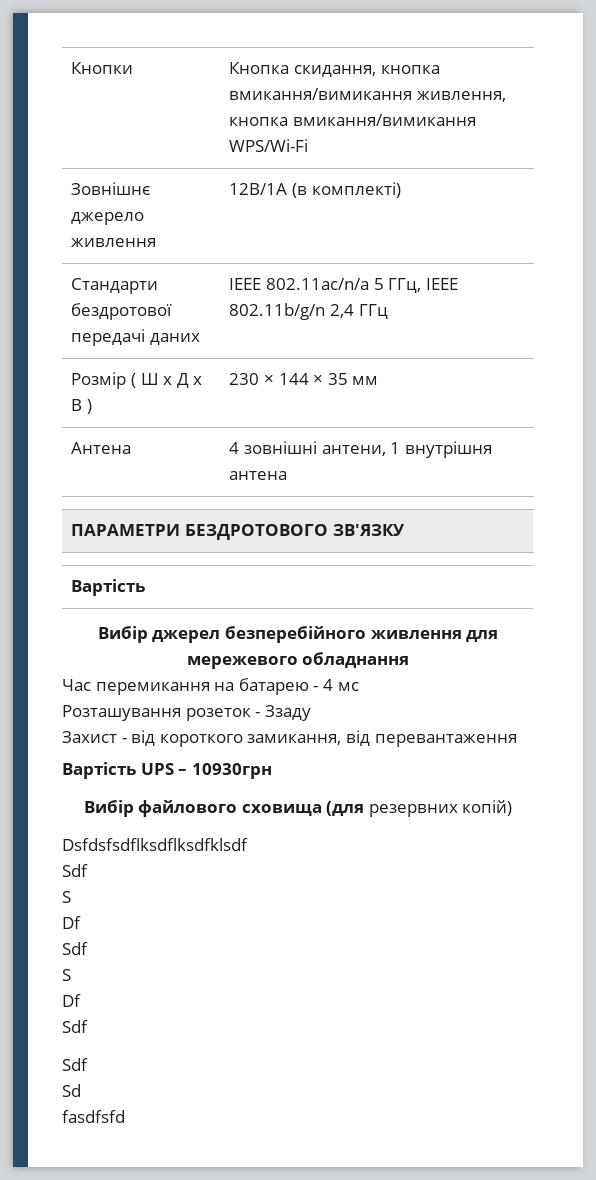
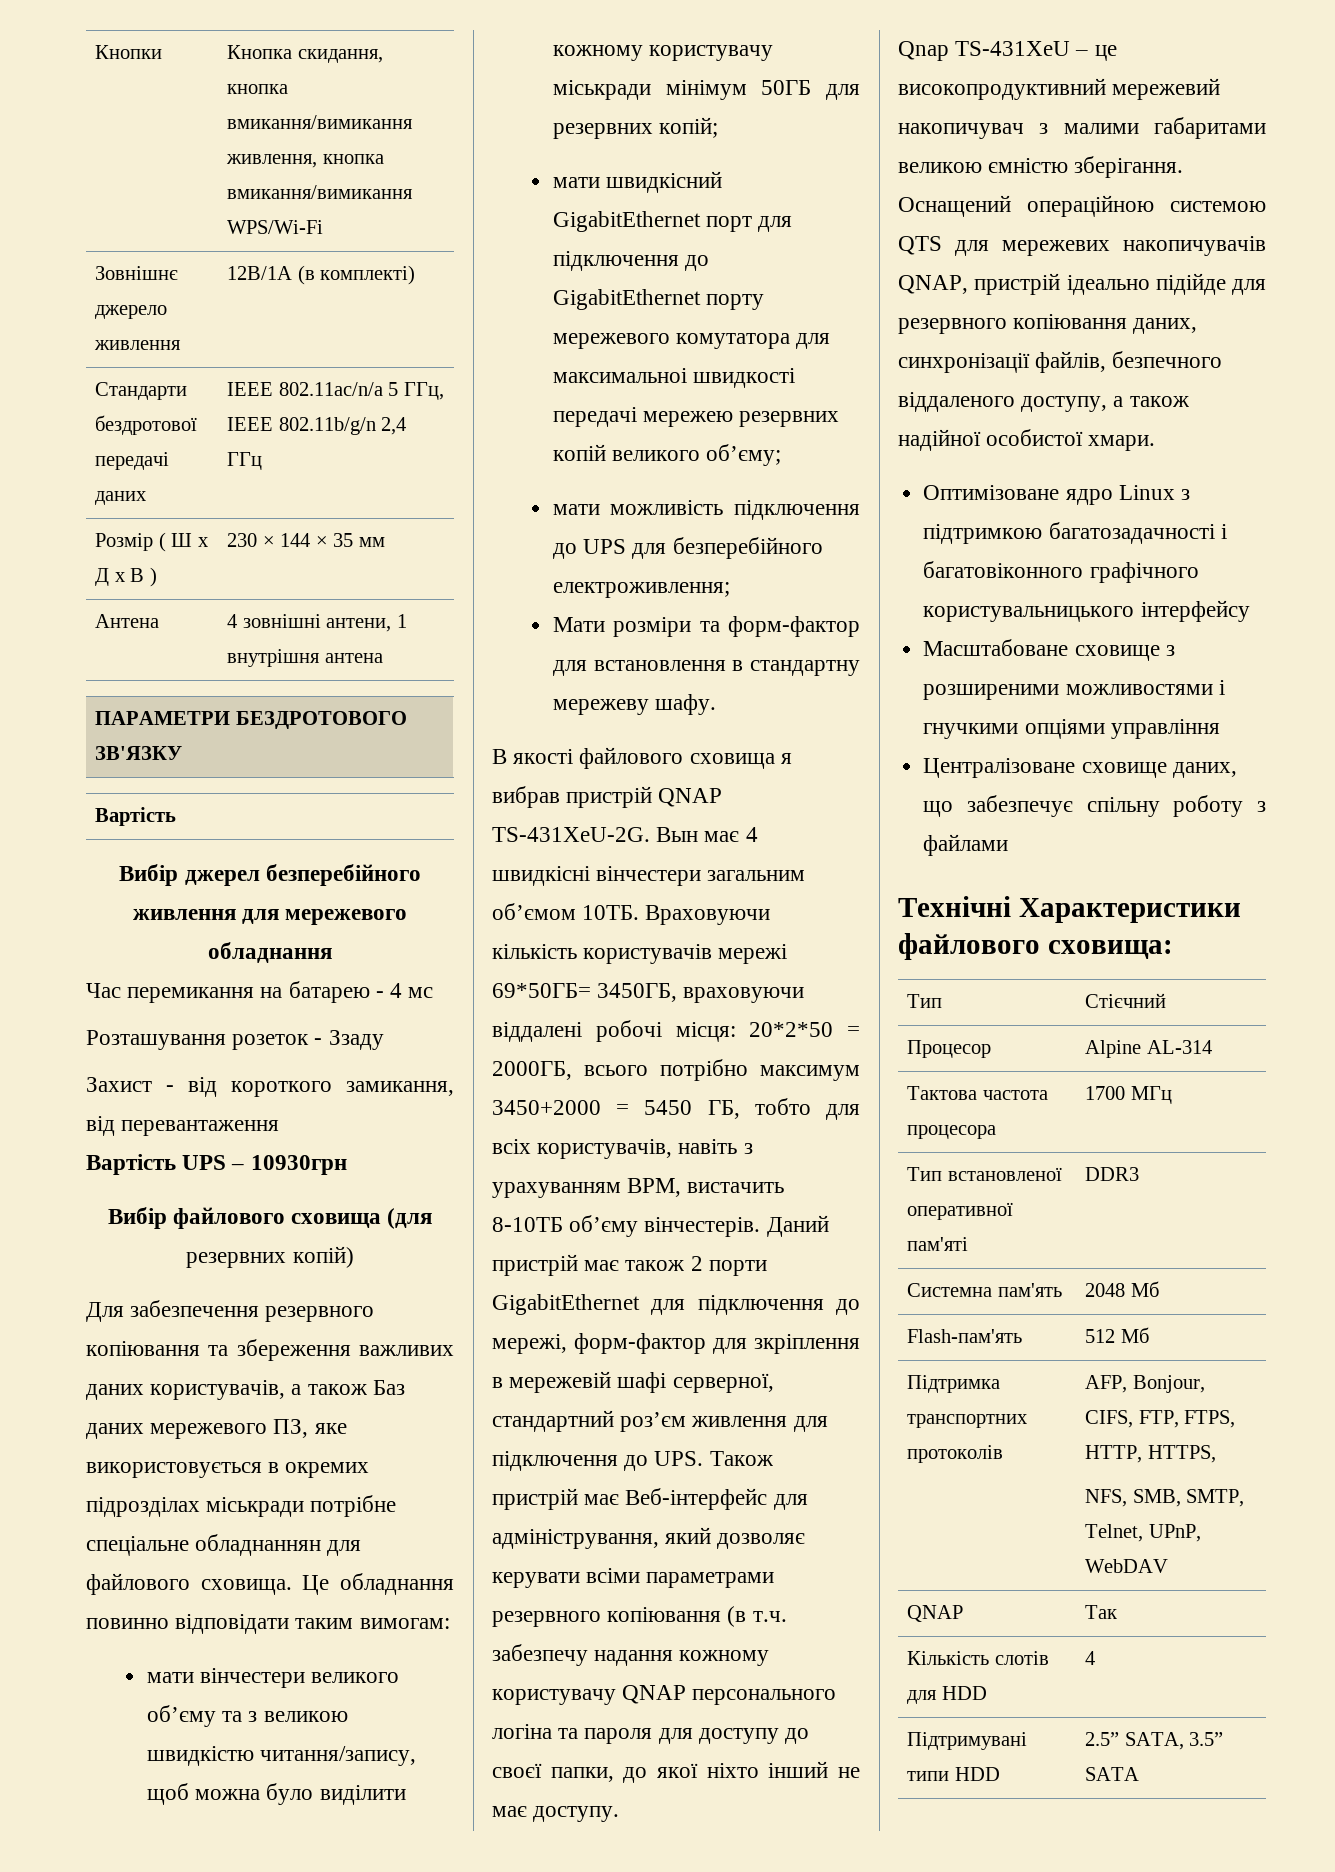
- Dsfdsfsdflksdflksdfklsdf
- Sdf
- S
- Df
- Sdf
- S
- Df
- Sdf
- Sdf
- Sd
- fasdfsfd
+ Для забезпечення резервного копіювання та збереження важливих даних користувачів, а також Баз даних мережевого ПЗ, яке використовується в окремих підрозділах міськради потрібне спеціальне обладнаннян для файлового сховища. Це обладнання повинно відповідати таким вимогам:
+ мати вінчестери великого об’єму та з великою швидкістю читання/запису, щоб можна було виділити кожному користувачу міськради мінімум 50ГБ для резервних копій;
+ мати швидкісний GigabitEthernet порт для підключення до GigabitEthernet порту мережевого комутатора для максимальноі швидкості передачі мережею резервних копій великого об’єму;
+ мати можливість підключення до UPS для безперебійного електроживлення;
+ Мати розміри та форм-фактор для встановлення в стандартну мережеву шафу.
+ В якості файлового сховища я вибрав пристрій QNAP TS-431XeU-2G. Вын має 4 швидкісні вінчестери загальним об’ємом 10ТБ. Враховуючи кількість користувачів мережі 69*50ГБ= 3450ГБ, враховуючи віддалені робочі місця: 20*2*50 = 2000ГБ, всього потрібно максимум 3450+2000 = 5450 ГБ, тобто для всіх користувачів, навіть з урахуванням ВРМ, вистачить 8-10ТБ об’єму вінчестерів. Даний пристрій має також 2 порти GigabitEthernet для підключення до мережі, форм-фактор для зкріплення в мережевій шафі серверної, стандартний роз’єм живлення для підключення до UPS. Також пристрій має Веб-інтерфейс для адміністрування, який дозволяє керувати всіми параметрами резервного копіювання (в т.ч. забезпечу надання кожному користувачу QNAP персонального логіна та пароля для доступу до своєї папки, до якої ніхто інший не має доступу.
+ Qnap TS-431XeU – це високопродуктивний мережевий накопичувач з малими габаритами великою ємністю зберігання. Оснащений операційною системою QTS для мережевих накопичувачів QNAP, пристрій ідеально підійде для резервного копіювання даних, синхронізації файлів, безпечного віддаленого доступу, а також надійної особистої хмари.
+ Оптимізоване ядро Linux з підтримкою багатозадачності і багатовіконного графічного користувальницького інтерфейсу
+ Масштабоване сховище з розширеними можливостями і гнучкими опціями управління
+ Централізоване сховище даних, що забезпечує спільну роботу з файлами
+ Технічні Характеристики файлового сховища:
+ Тип | Стієчний
+ Процесор | Alpine AL-314
+ Тактова частота процесора | 1700 МГц
+ Тип встановленої оперативної пам'яті | DDR3
+ Системна пам'ять | 2048 Мб
+ Flash-пам'ять | 512 Мб
+ Підтримка транспортних протоколів | AFP, Bonjour, CIFS, FTP, FTPS, HTTP, HTTPS,
+ NFS, SMB, SMTP, Telnet, UPnP, WebDAV
+ QNAP | Так
+ Кількість слотів для HDD | 4
+ Підтримувані типи HDD | 2.5” SATA, 3.5” SATA

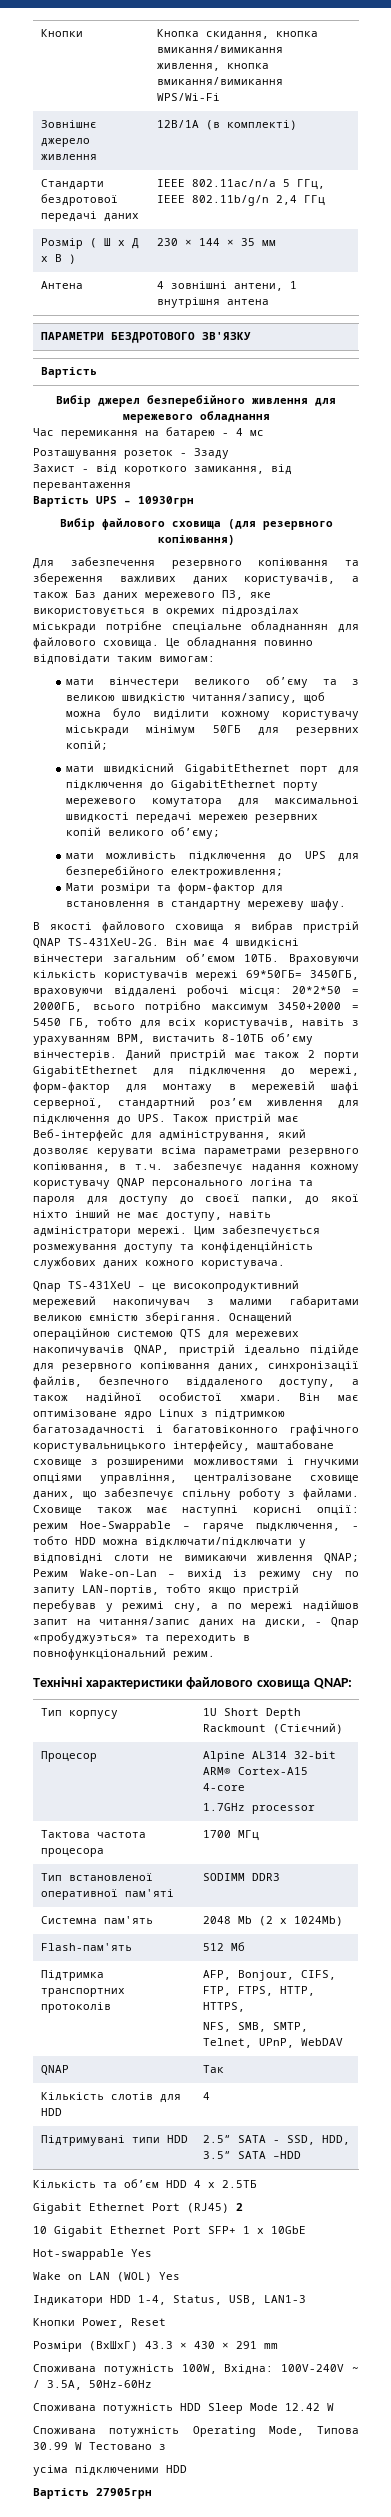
- Вибір файлового сховища (для резервних копій)
+ Вибір файлового сховища (для резервного копіювання)
- Вын має 4 швидкісні вінчестери загальним об’ємом 10ТБ.
+ Він має 4 швидкісні вінчестери загальним об’ємом 10ТБ.
- Даний пристрій має також 2 порти GigabitEthernet для підключення до мережі, форм-фактор для зкріплення в мережевій шафі серверної, стандартний роз’єм живлення для підключення до UPS. Також пристрій має Веб-інтерфейс для адміністрування, який дозволяє керувати всіми параметрами резервного копіювання (в т.ч. забезпечу надання кожному користувачу QNAP персонального логіна та пароля для доступу до своєї папки, до якої ніхто інший не має доступу.
+ Даний пристрій має також 2 порти GigabitEthernet для підключення до мережі, форм-фактор для монтажу в мережевій шафі серверної, стандартний роз’єм живлення для підключення до UPS. Також пристрій має Веб-інтерфейс для адміністрування, який дозволяє керувати всіма параметрами резервного копіювання, в т.ч. забезпечує надання кожному користувачу QNAP персонального логіна та пароля для доступу до своєї папки, до якої ніхто інший не має доступу, навіть адміністратори мережі. Цим забезпечується розмежування доступу та конфіденційність службових даних кожного користувача.
- Оснащений операційною системою QTS для мережевих накопичувачів QNAP, пристрій ідеально підійде для резервного копіювання даних, синхронізації файлів, безпечного віддаленого доступу, а також надійної особистої хмари.
- Оптимізоване ядро Linux з підтримкою багатозадачності і багатовіконного графічного користувальницького інтерфейсу
- Масштабоване сховище з розширеними можливостями і гнучкими опціями управління
- Централізоване сховище даних, що забезпечує спільну роботу з файлами
- Технічні Характеристики файлового сховища:
- Тип | Стієчний
- Процесор | Alpine AL-314
+ Оснащений операційною системою QTS для мережевих накопичувачів QNAP, пристрій ідеально підійде для резервного копіювання даних, синхронізації файлів, безпечного віддаленого доступу, а також надійної особистої хмари. Він має оптимізоване ядро Linux з підтримкою багатозадачності і багатовіконного графічного користувальницького інтерфейсу, маштабоване сховище з розширеними можливостями і гнучкими опціями управління, централізоване сховище даних, що забезпечує спільну роботу з файлами. Сховище також має наступні корисні опції: режим Hoе-Swappable – гаряче пыдключення, - тобто HDD можна відключати/підключати у відповідні слоти не вимикаючи живлення QNAP; Режим Wake-on-Lan – вихід із режиму сну по запиту LAN-портів, тобто якщо пристрій перебував у режимі сну, а по мережі надійшов запит на читання/запис даних на диски, - Qnap «пробуджуэться» та переходить в повнофункціональний режим.
+ Технічні характеристики файлового сховища QNAP:
+ Тип корпусу | 1U Short Depth Rackmount (Стієчний)
+ Процесор | Alpine AL314 32-bit ARM® Cortex-A15 4-core
+ 1.7GHz processor
- Тип встановленої оперативної пам'яті | DDR3
+ Тип встановленої оперативної пам'яті | SODIMM DDR3
- Системна пам'ять | 2048 Мб
+ Системна пам'ять | 2048 Мb (2 x 1024Mb)
- Підтримувані типи HDD | 2.5” SATA, 3.5” SATA
+ Підтримувані типи HDD | 2.5” SATA - SSD, HDD, 3.5” SATA –HDD
+ Кiлькість та об’єм HDD 4 x 2.5ТБ
+ Gigabit Ethernet Port (RJ45) 2
+ 10 Gigabit Ethernet Port SFP+ 1 x 10GbE
+ Hot-swappable Yes
+ Wake on LAN (WOL) Yes
+ Індикатори HDD 1-4, Status, USB, LAN1-3
+ Кнопки Power, Reset
+ Розміри (ВхШхГ) 43.3 × 430 × 291 mm
+ Споживана потужність 100W, Вхідна: 100V-240V ~ / 3.5A, 50Hz-60Hz
+ Споживана потужність HDD Sleep Mode 12.42 W
+ Споживана потужність Operating Mode, Типова 30.99 W Тестовано з
+ усіма підключеними HDD
+ Вартість 27905грн

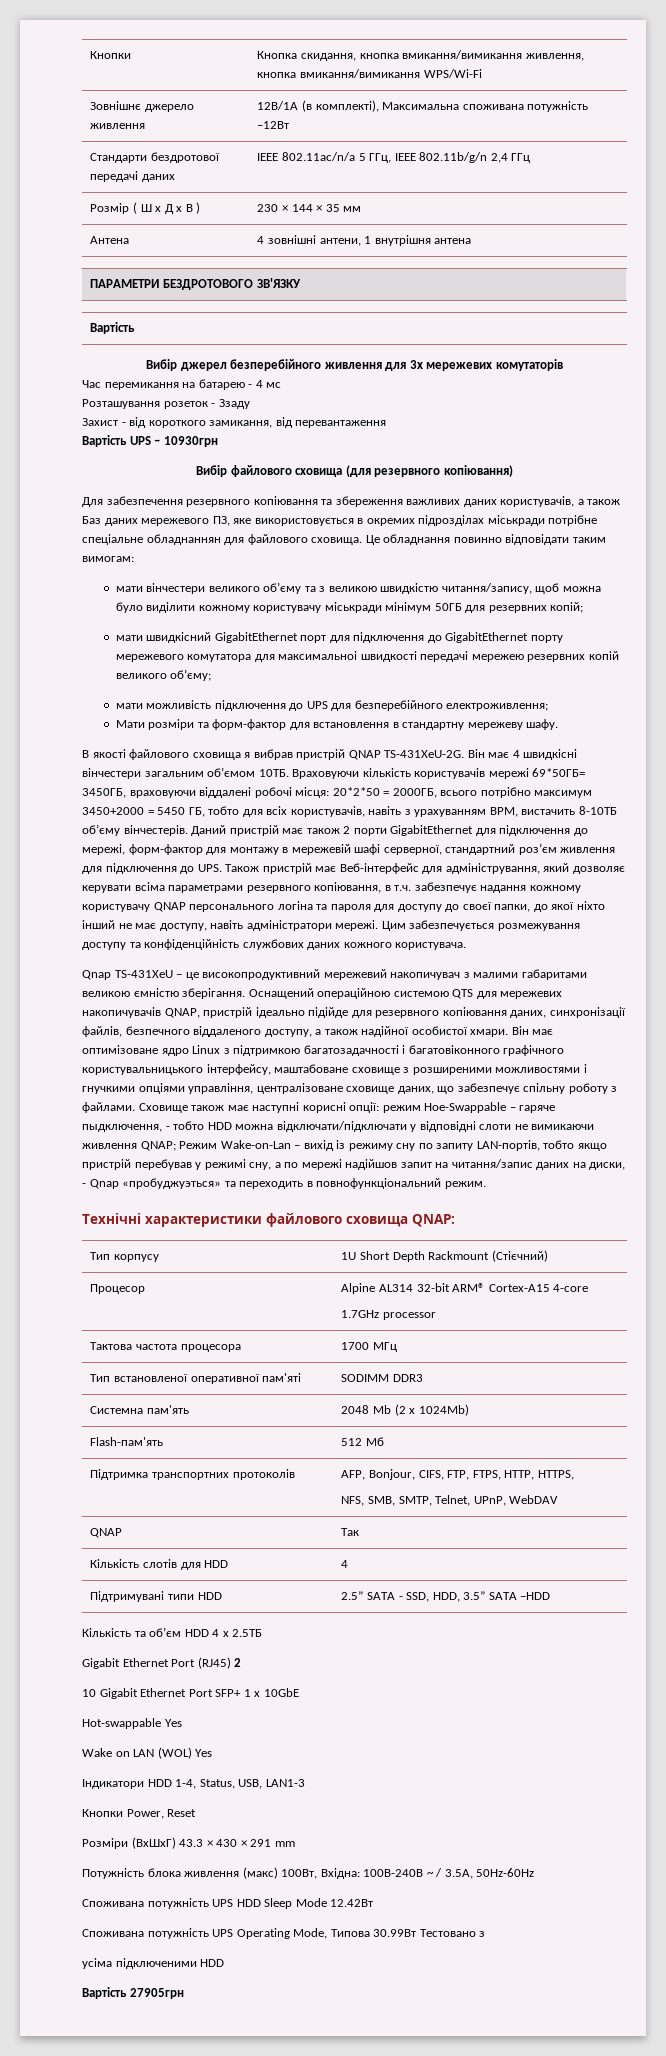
- Зовнішнє джерело живлення | 12В/1А (в комплекті)
+ Зовнішнє джерело живлення | 12В/1А (в комплекті), Максимальна споживана потужність –12Вт
- Вибір джерел безперебійного живлення для мережевого обладнання
+ Вибір джерел безперебійного живлення для 3х мережевих комутаторів
- Споживана потужність 100W, Вхідна: 100V-240V ~ / 3.5A, 50Hz-60Hz
+ Потужність блока живлення (макс) 100Вт, Вхідна: 100В-240В ~ / 3.5A, 50Hz-60Hz
- Споживана потужність HDD Sleep Mode 12.42 W
- Споживана потужність Operating Mode, Типова 30.99 W Тестовано з
+ Споживана потужність UPS HDD Sleep Mode 12.42Вт
+ Споживана потужність UPS Operating Mode, Типова 30.99Вт Тестовано з

